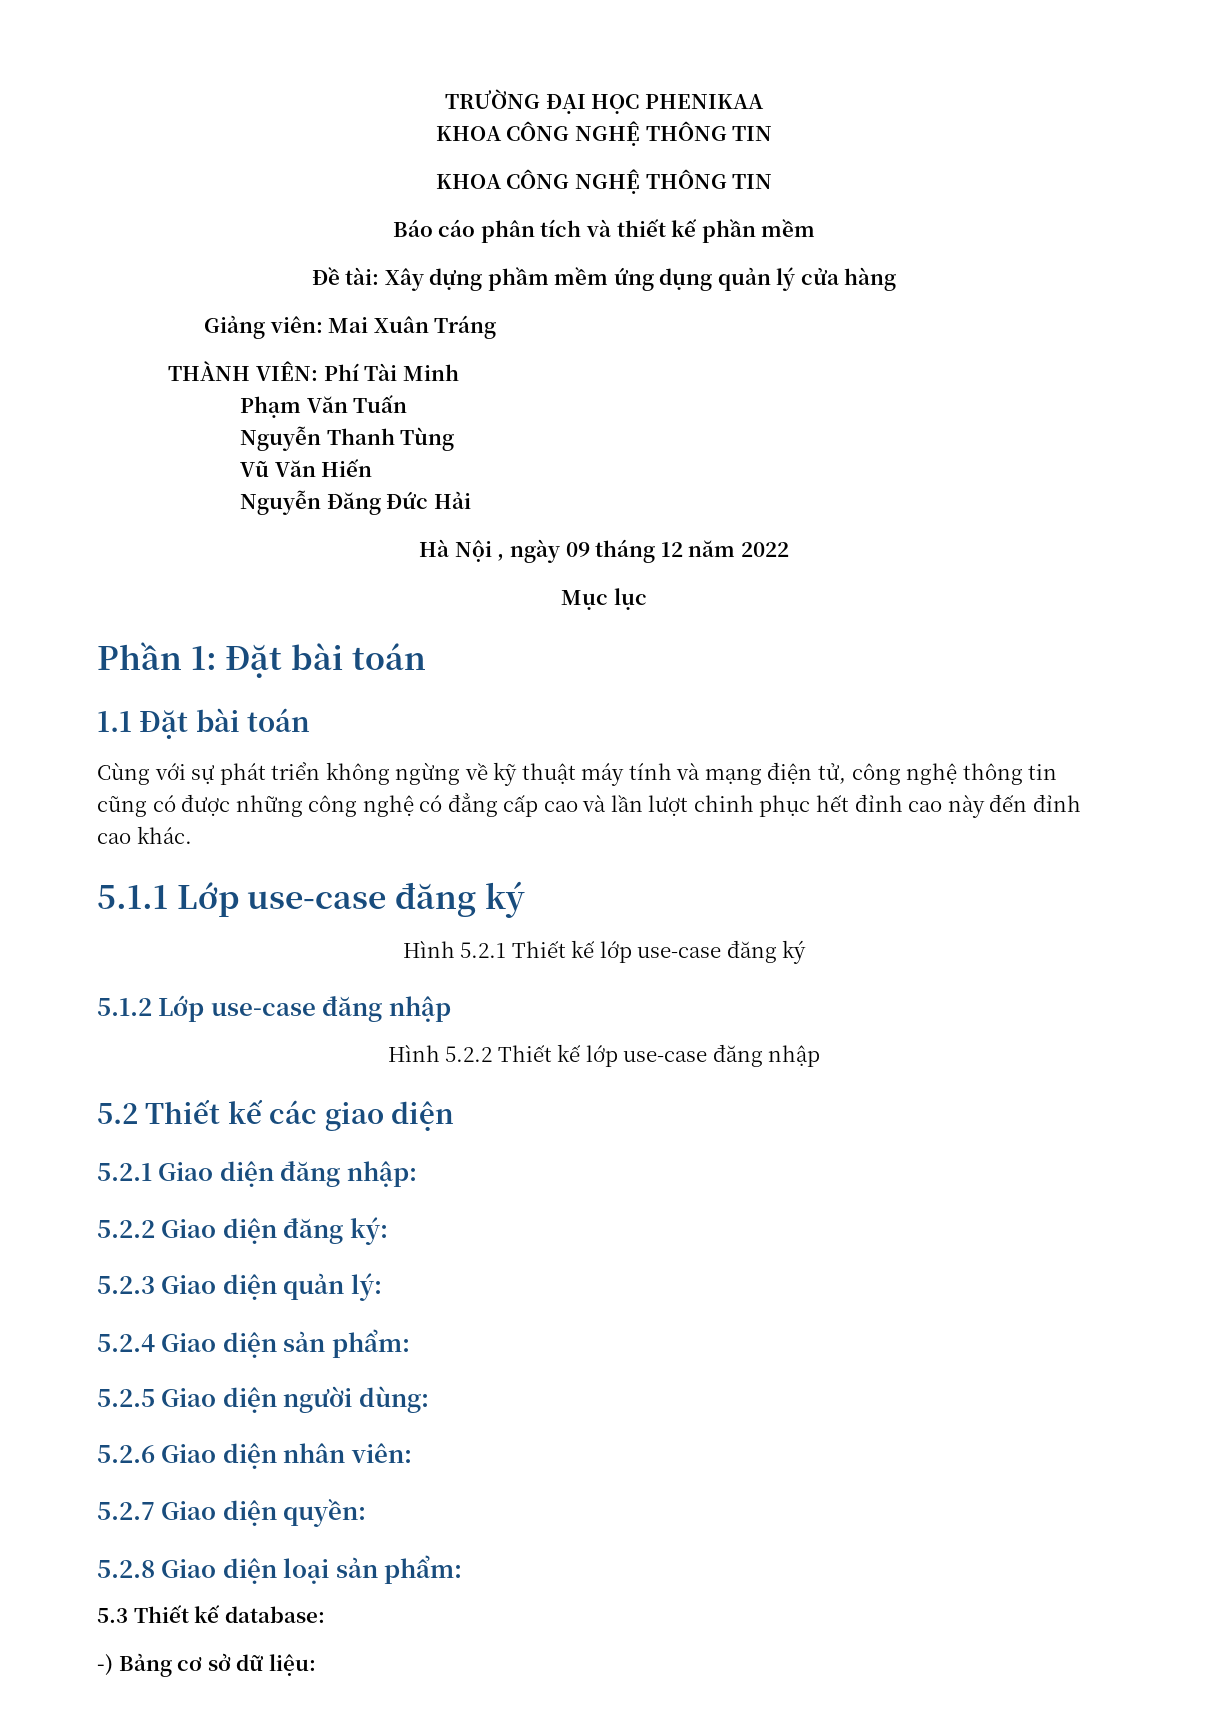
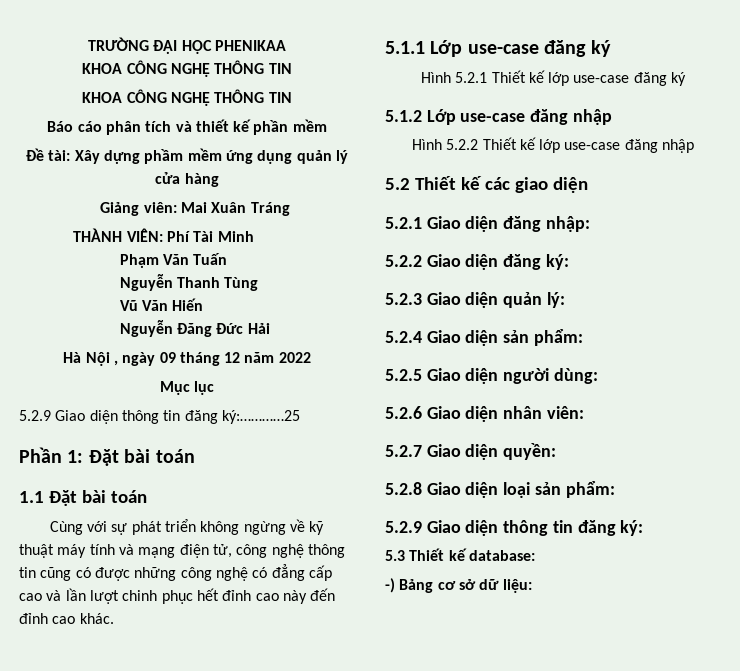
+ 5.2.9 Giao diện thông tin đăng ký:…………25
+ 5.2.9 Giao diện thông tin đăng ký:

